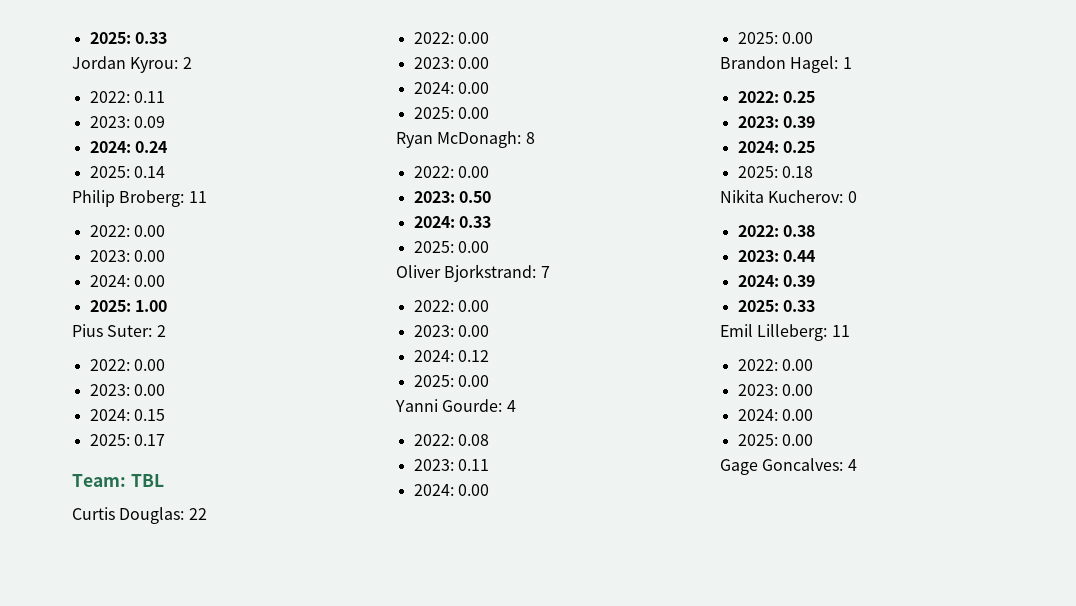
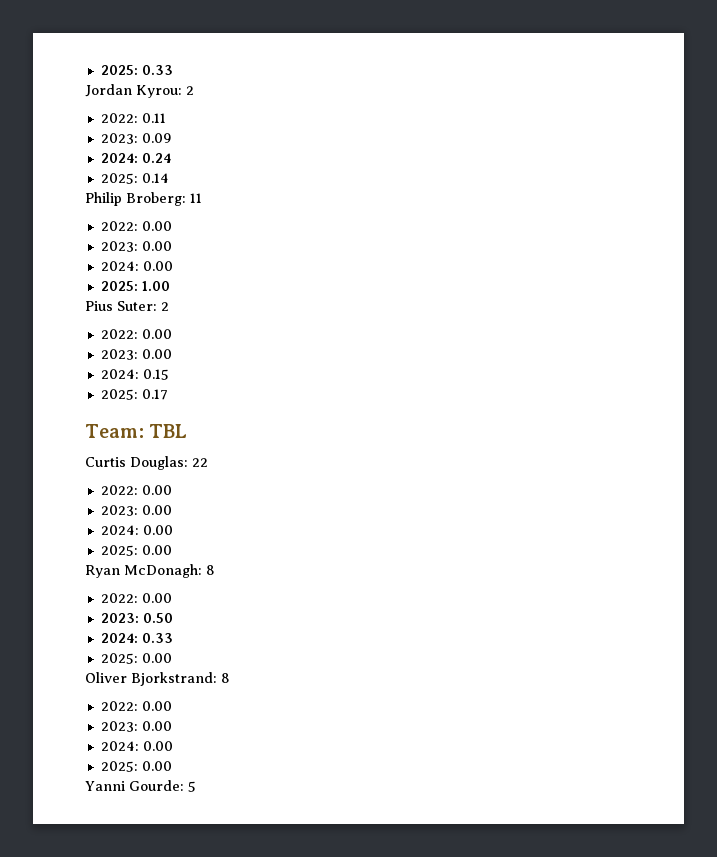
- Oliver Bjorkstrand: 7
- 2022: 0.00
- 2023: 0.00
- 2024: 0.12
- 2025: 0.00
- Yanni Gourde: 4
- 2022: 0.08
- 2023: 0.11
- 2024: 0.00
- 2025: 0.00
- Brandon Hagel: 1
- 2022: 0.25
- 2023: 0.39
- 2024: 0.25
- 2025: 0.18
- Nikita Kucherov: 0
- 2022: 0.38
- 2023: 0.44
- 2024: 0.39
- 2025: 0.33
- Emil Lilleberg: 11
+ Oliver Bjorkstrand: 8
  2022: 0.00
  2023: 0.00
  2024: 0.00
  2025: 0.00
- Gage Goncalves: 4
+ Yanni Gourde: 5

